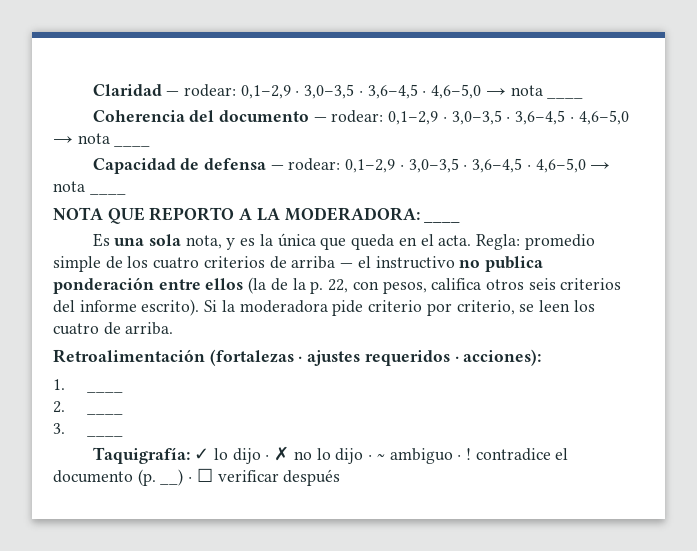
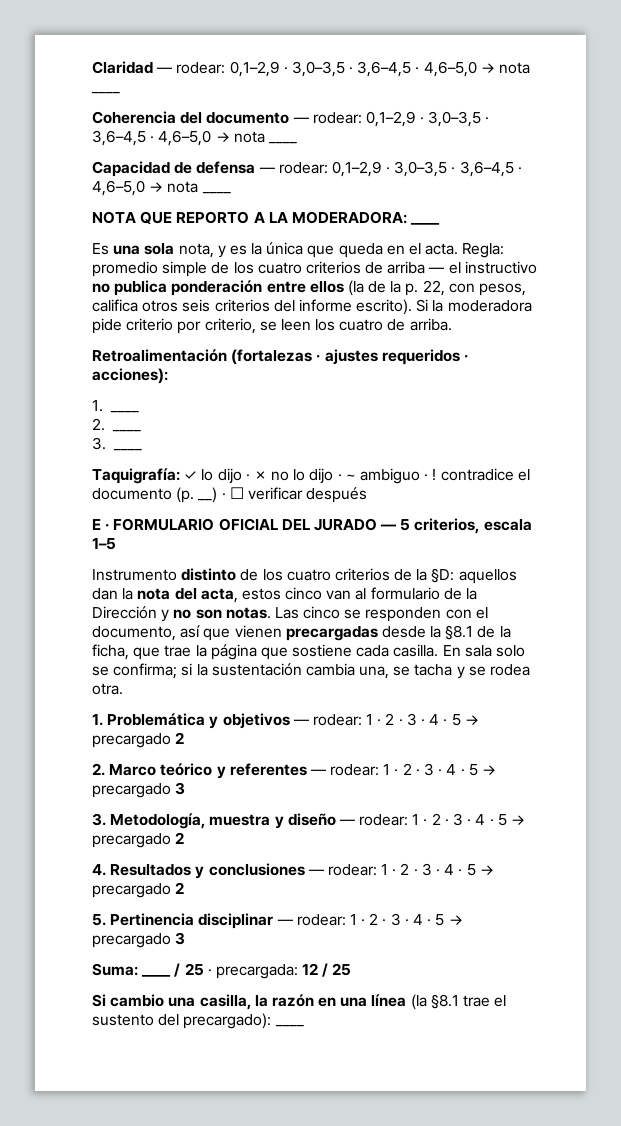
+ E · FORMULARIO OFICIAL DEL JURADO — 5 criterios, escala 1–5
+ Instrumento distinto de los cuatro criterios de la §D: aquellos dan la nota del acta, estos cinco van al formulario de la Dirección y no son notas. Las cinco se responden con el documento, así que vienen precargadas desde la §8.1 de la ficha, que trae la página que sostiene cada casilla. En sala solo se confirma; si la sustentación cambia una, se tacha y se rodea otra.
+ 1. Problemática y objetivos — rodear: 1 · 2 · 3 · 4 · 5 → precargado 2
+ 2. Marco teórico y referentes — rodear: 1 · 2 · 3 · 4 · 5 → precargado 3
+ 3. Metodología, muestra y diseño — rodear: 1 · 2 · 3 · 4 · 5 → precargado 2
+ 4. Resultados y conclusiones — rodear: 1 · 2 · 3 · 4 · 5 → precargado 2
+ 5. Pertinencia disciplinar — rodear: 1 · 2 · 3 · 4 · 5 → precargado 3
+ Suma: ____ / 25 · precargada: 12 / 25
+ Si cambio una casilla, la razón en una línea (la §8.1 trae el sustento del precargado): ____

